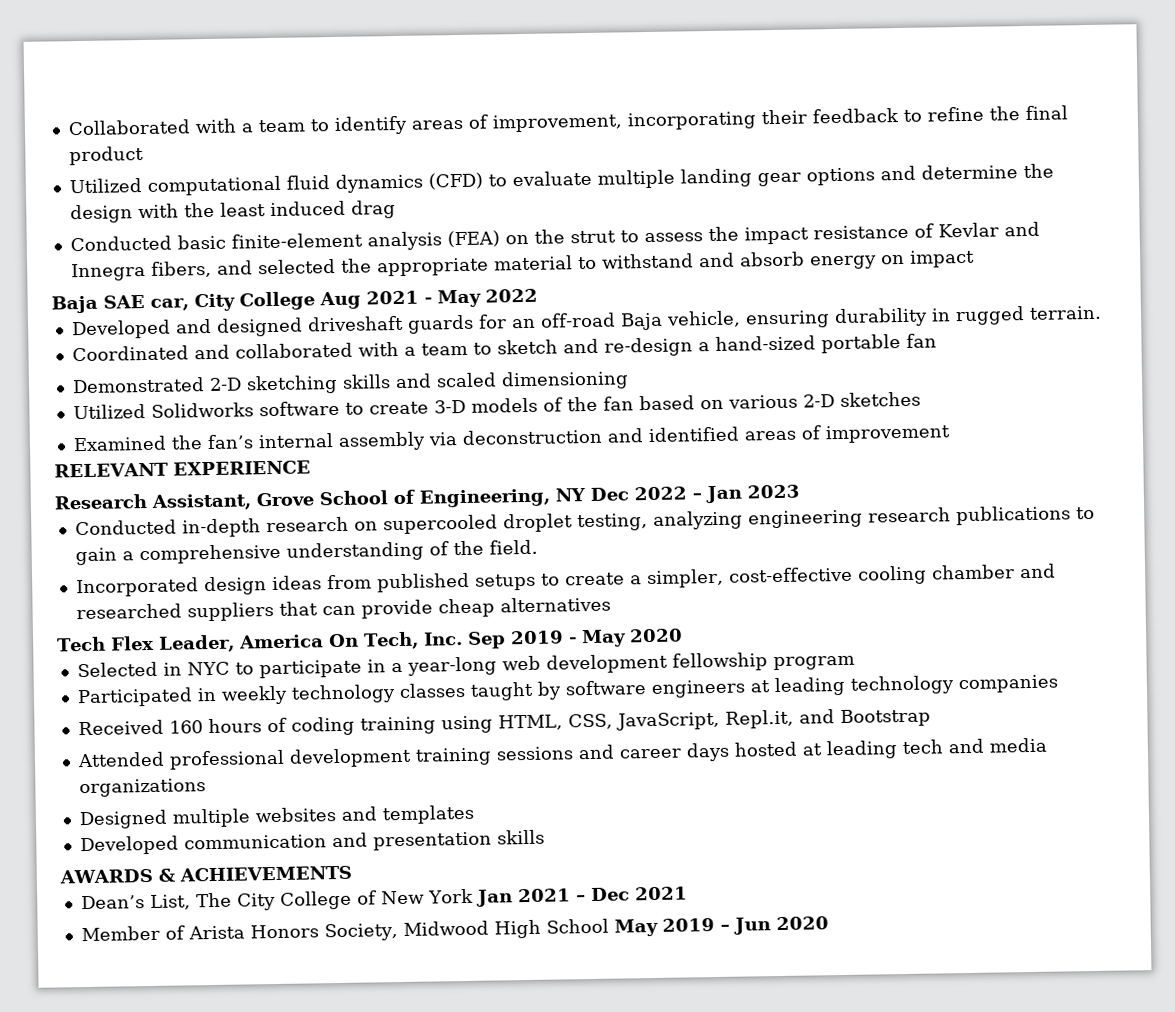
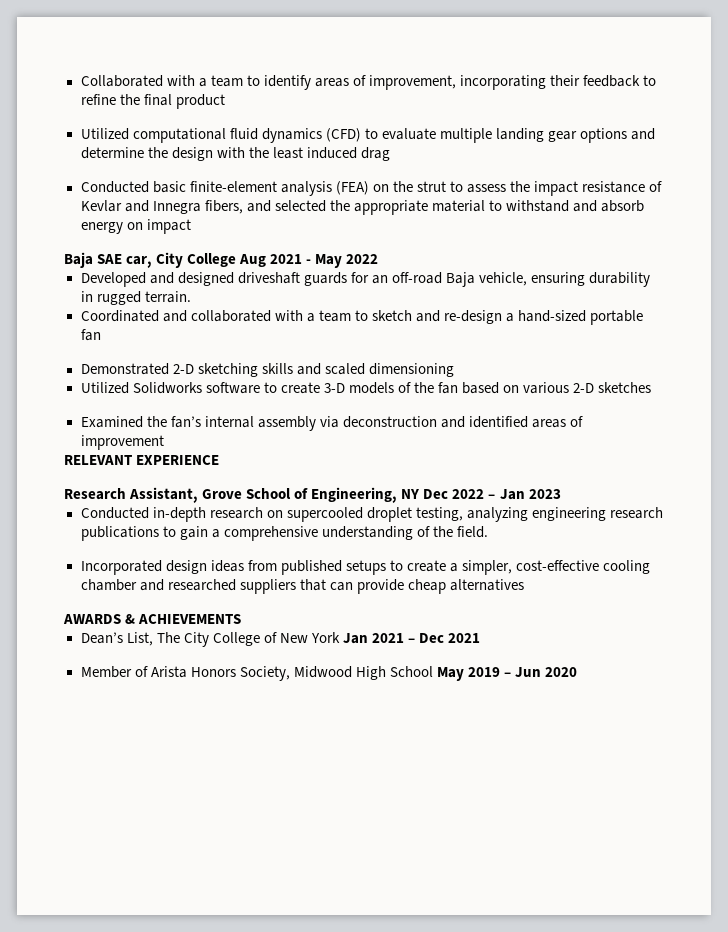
- Tech Flex Leader, America On Tech, Inc. Sep 2019 - May 2020
- Selected in NYC to participate in a year-long web development fellowship program
- Participated in weekly technology classes taught by software engineers at leading technology companies
- Received 160 hours of coding training using HTML, CSS, JavaScript, Repl.it, and Bootstrap
- Attended professional development training sessions and career days hosted at leading tech and media organizations
- Designed multiple websites and templates
- Developed communication and presentation skills

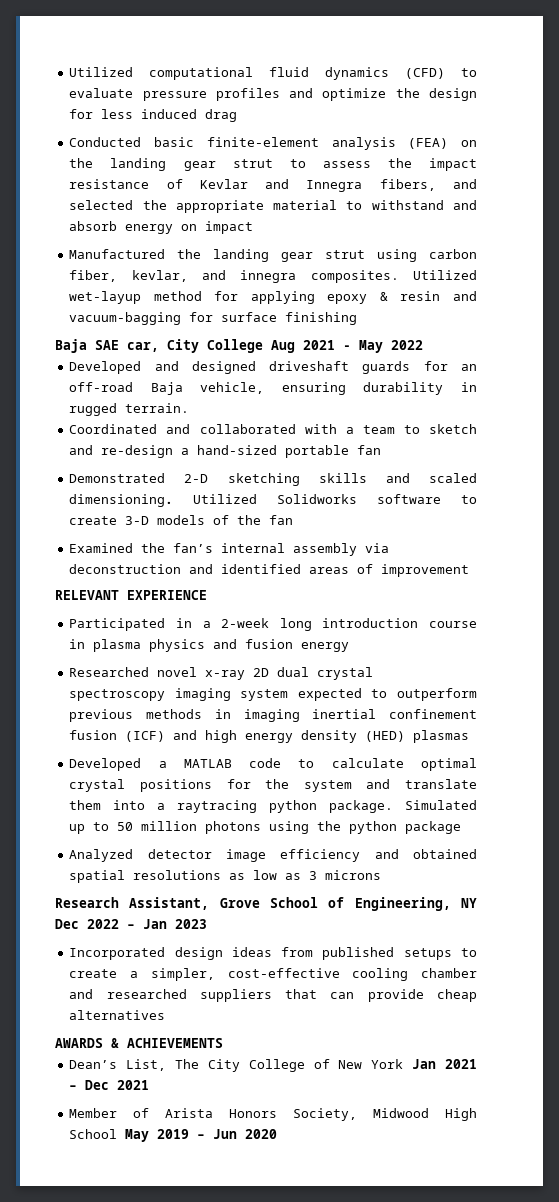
- Collaborated with a team to identify areas of improvement, incorporating their feedback to refine the final product
- Utilized computational fluid dynamics (CFD) to evaluate multiple landing gear options and determine the design with the least induced drag
+ Utilized computational fluid dynamics (CFD) to evaluate pressure profiles and optimize the design for less induced drag
- Conducted basic finite-element analysis (FEA) on the strut to assess the impact resistance of Kevlar and Innegra fibers, and selected the appropriate material to withstand and absorb energy on impact
+ Conducted basic finite-element analysis (FEA) on the landing gear strut to assess the impact resistance of Kevlar and Innegra fibers, and selected the appropriate material to withstand and absorb energy on impact
+ Manufactured the landing gear strut using carbon fiber, kevlar, and innegra composites. Utilized wet-layup method for applying epoxy & resin and vacuum-bagging for surface finishing
- Demonstrated 2-D sketching skills and scaled dimensioning
- Utilized Solidworks software to create 3-D models of the fan based on various 2-D sketches
+ Demonstrated 2-D sketching skills and scaled dimensioning. Utilized Solidworks software to create 3-D models of the fan
+ Participated in a 2-week long introduction course in plasma physics and fusion energy
+ Researched novel x-ray 2D dual crystal spectroscopy imaging system expected to outperform previous methods in imaging inertial confinement fusion (ICF) and high energy density (HED) plasmas
+ Developed a MATLAB code to calculate optimal crystal positions for the system and translate them into a raytracing python package. Simulated up to 50 million photons using the python package
+ Analyzed detector image efficiency and obtained spatial resolutions as low as 3 microns
- Conducted in-depth research on supercooled droplet testing, analyzing engineering research publications to gain a comprehensive understanding of the field.

